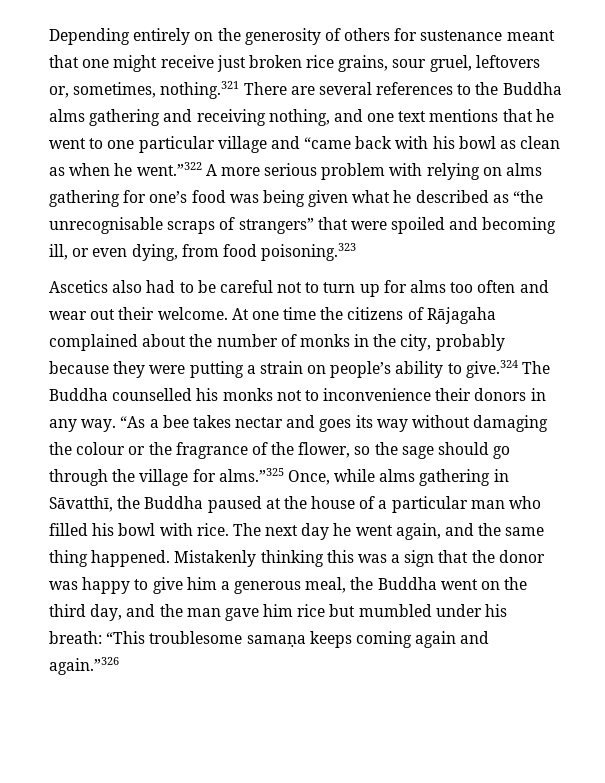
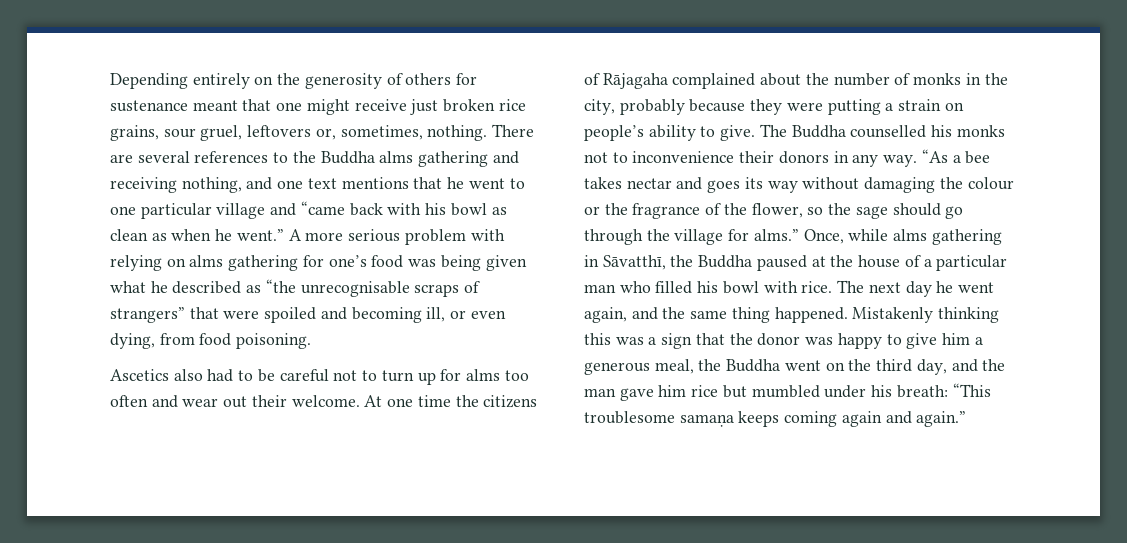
- Depending entirely on the generosity of others for sustenance meant that one might receive just broken rice grains, sour gruel, leftovers or, sometimes, nothing.321 There are several references to the Buddha alms gathering and receiving nothing, and one text mentions that he went to one particular village and “came back with his bowl as clean as when he went.”322 A more serious problem with relying on alms gathering for one’s food was being given what he described as “the unrecognisable scraps of strangers” that were spoiled and becoming ill, or even dying, from food poisoning.323
+ Depending entirely on the generosity of others for sustenance meant that one might receive just broken rice grains, sour gruel, leftovers or, sometimes, nothing. There are several references to the Buddha alms gathering and receiving nothing, and one text mentions that he went to one particular village and “came back with his bowl as clean as when he went.” A more serious problem with relying on alms gathering for one’s food was being given what he described as “the unrecognisable scraps of strangers” that were spoiled and becoming ill, or even dying, from food poisoning.
- At one time the citizens of Rājagaha complained about the number of monks in the city, probably because they were putting a strain on people’s ability to give.324 The Buddha counselled his monks not to inconvenience their donors in any way.
+ At one time the citizens of Rājagaha complained about the number of monks in the city, probably because they were putting a strain on people’s ability to give. The Buddha counselled his monks not to inconvenience their donors in any way.
- “As a bee takes nectar and goes its way without damaging the colour or the fragrance of the flower, so the sage should go through the village for alms.”325 Once, while alms gathering in Sāvatthī, the Buddha paused at the house of a particular man who filled his bowl with rice.
+ “As a bee takes nectar and goes its way without damaging the colour or the fragrance of the flower, so the sage should go through the village for alms.” Once, while alms gathering in Sāvatthī, the Buddha paused at the house of a particular man who filled his bowl with rice.
- Mistakenly thinking this was a sign that the donor was happy to give him a generous meal, the Buddha went on the third day, and the man gave him rice but mumbled under his breath: “This troublesome samaṇa keeps coming again and again.”326
+ Mistakenly thinking this was a sign that the donor was happy to give him a generous meal, the Buddha went on the third day, and the man gave him rice but mumbled under his breath: “This troublesome samaṇa keeps coming again and again.”

